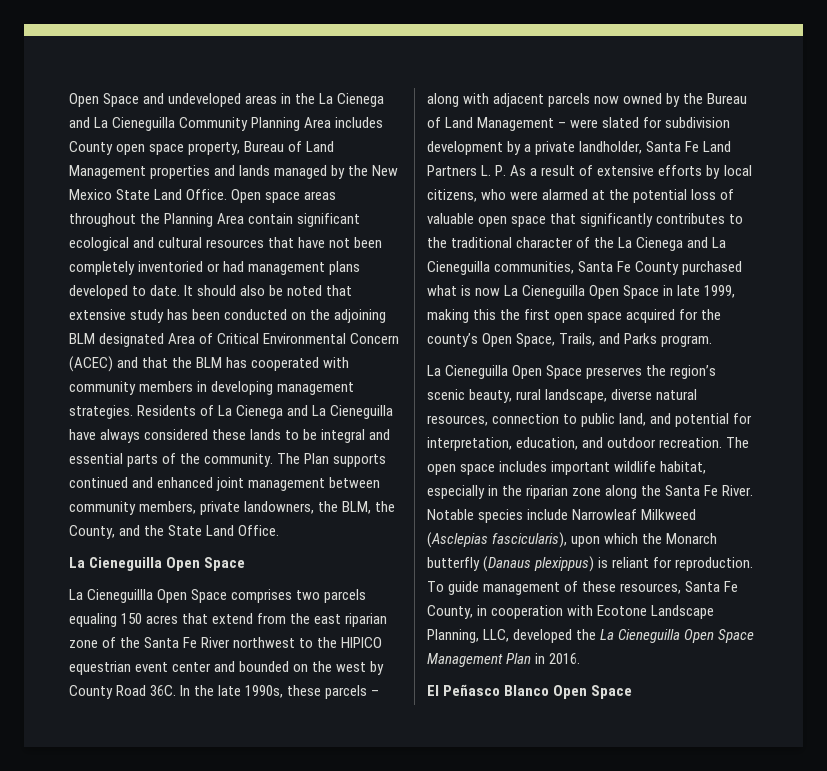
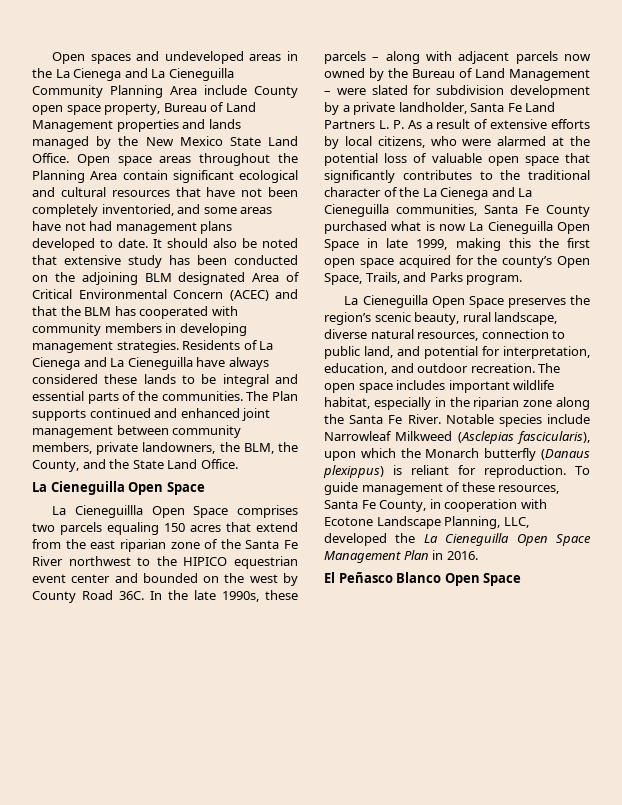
- Open Space and undeveloped areas in the La Cienega and La Cieneguilla Community Planning Area includes County open space property, Bureau of Land Management properties and lands managed by the New Mexico State Land Office.
+ Open spaces and undeveloped areas in the La Cienega and La Cieneguilla Community Planning Area include County open space property, Bureau of Land Management properties and lands managed by the New Mexico State Land Office.
- Open space areas throughout the Planning Area contain significant ecological and cultural resources that have not been completely inventoried or had management plans developed to date.
+ Open space areas throughout the Planning Area contain significant ecological and cultural resources that have not been completely inventoried, and some areas have not had management plans developed to date.
- Residents of La Cienega and La Cieneguilla have always considered these lands to be integral and essential parts of the community.
+ Residents of La Cienega and La Cieneguilla have always considered these lands to be integral and essential parts of the communities.

